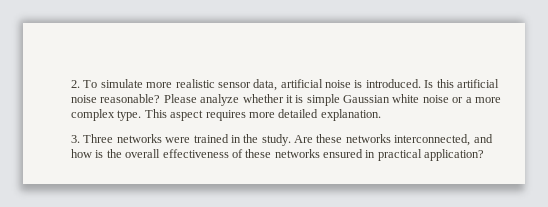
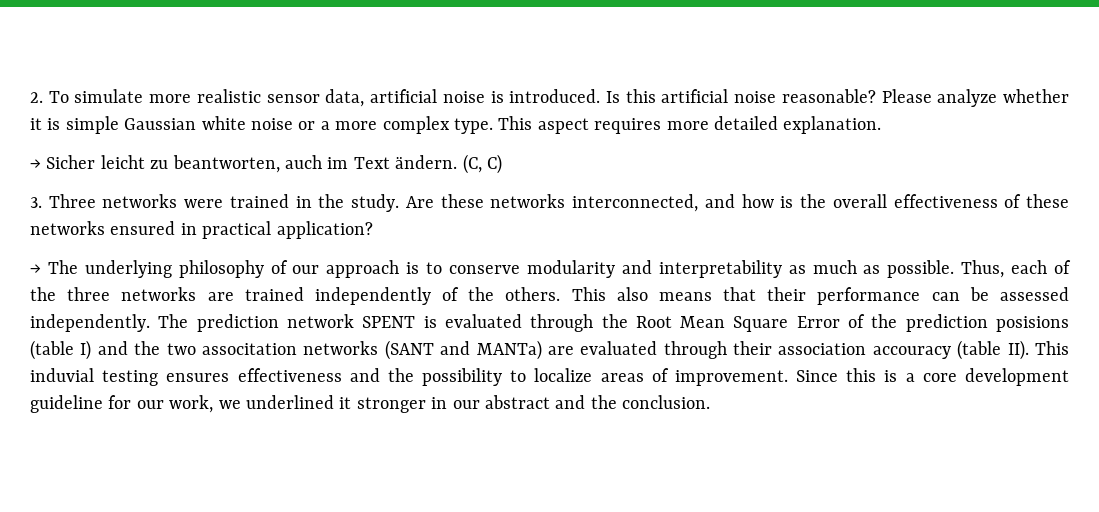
+ → Sicher leicht zu beantworten, auch im Text ändern. (C, C)
+ → The underlying philosophy of our approach is to conserve modularity and interpretability as much as possible. Thus, each of the three networks are trained independently of the others. This also means that their performance can be assessed independently. The prediction network SPENT is evaluated through the Root Mean Square Error of the prediction posisions (table I) and the two associtation networks (SANT and MANTa) are evaluated through their association accouracy (table II). This induvial testing ensures effectiveness and the possibility to localize areas of improvement. Since this is a core development guideline for our work, we underlined it stronger in our abstract and the conclusion.

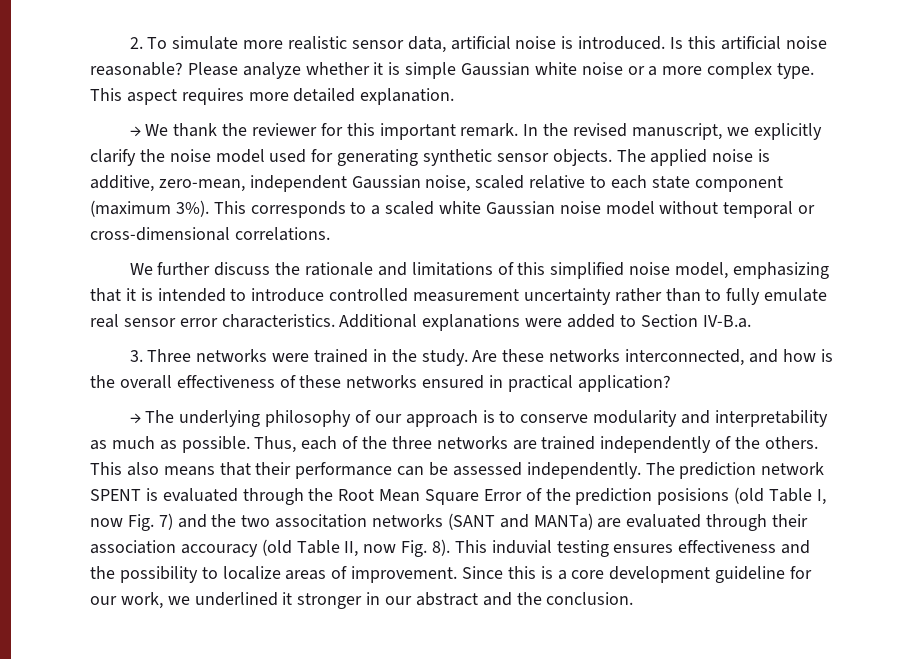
- → Sicher leicht zu beantworten, auch im Text ändern. (C, C)
+ → We thank the reviewer for this important remark. In the revised manuscript, we explicitly clarify the noise model used for generating synthetic sensor objects. The applied noise is additive, zero-mean, independent Gaussian noise, scaled relative to each state component (maximum 3%). This corresponds to a scaled white Gaussian noise model without temporal or cross-dimensional correlations.
+ We further discuss the rationale and limitations of this simplified noise model, emphasizing that it is intended to introduce controlled measurement uncertainty rather than to fully emulate real sensor error characteristics. Additional explanations were added to Section IV-B.a.
- The prediction network SPENT is evaluated through the Root Mean Square Error of the prediction posisions (table I) and the two associtation networks (SANT and MANTa) are evaluated through their association accouracy (table II). This induvial testing ensures effectiveness and the possibility to localize areas of improvement.
+ The prediction network SPENT is evaluated through the Root Mean Square Error of the prediction posisions (old Table I, now Fig. 7) and the two associtation networks (SANT and MANTa) are evaluated through their association accouracy (old Table II, now Fig. 8). This induvial testing ensures effectiveness and the possibility to localize areas of improvement.

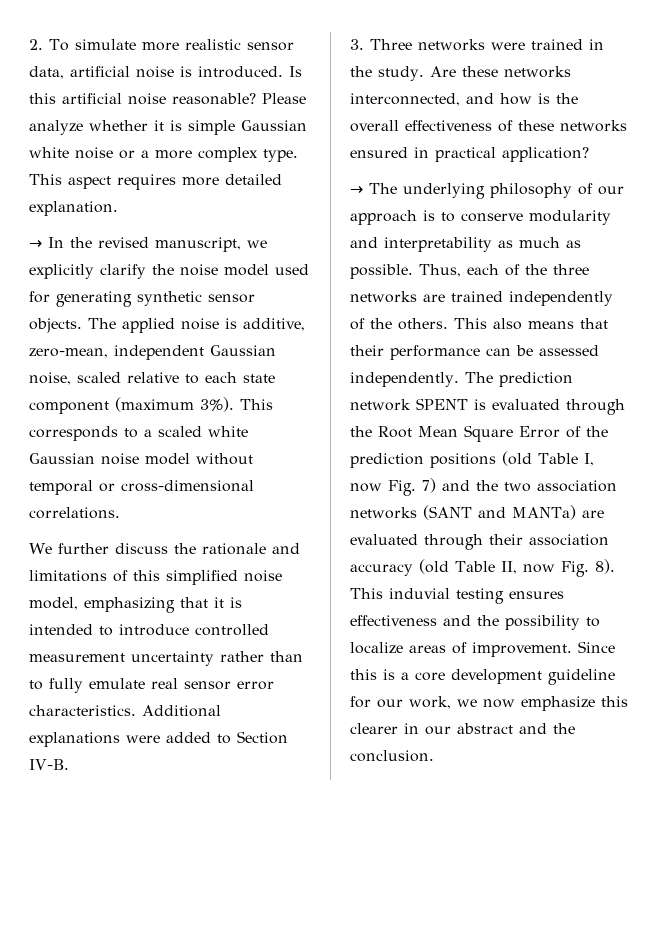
- → We thank the reviewer for this important remark. In the revised manuscript, we explicitly clarify the noise model used for generating synthetic sensor objects.
+ → In the revised manuscript, we explicitly clarify the noise model used for generating synthetic sensor objects.
- Additional explanations were added to Section IV-B.a.
+ Additional explanations were added to Section IV-B.
- The prediction network SPENT is evaluated through the Root Mean Square Error of the prediction posisions (old Table I, now Fig. 7) and the two associtation networks (SANT and MANTa) are evaluated through their association accouracy (old Table II, now Fig. 8).
+ The prediction network SPENT is evaluated through the Root Mean Square Error of the prediction positions (old Table I, now Fig. 7) and the two association networks (SANT and MANTa) are evaluated through their association accuracy (old Table II, now Fig. 8).
- Since this is a core development guideline for our work, we underlined it stronger in our abstract and the conclusion.
+ Since this is a core development guideline for our work, we now emphasize this clearer in our abstract and the conclusion.

